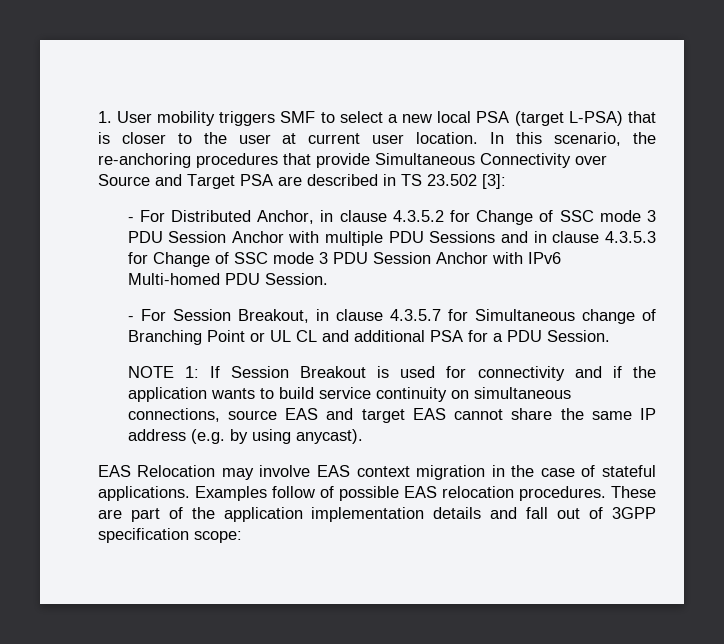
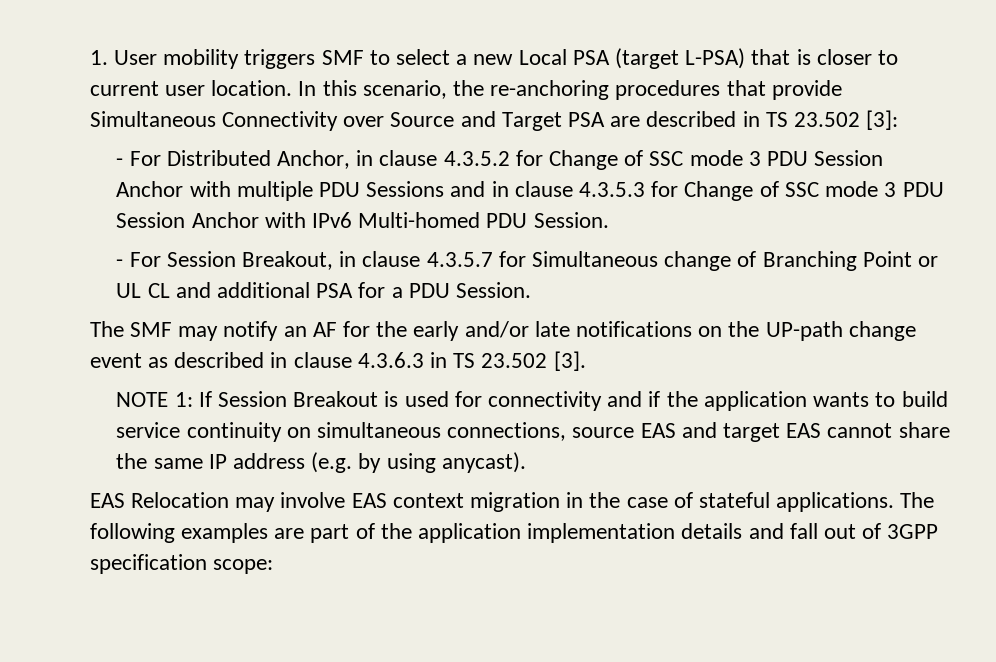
- 1. User mobility triggers SMF to select a new local PSA (target L-PSA) that is closer to the user at current user location.
+ 1. User mobility triggers SMF to select a new Local PSA (target L-PSA) that is closer to current user location.
+ The SMF may notify an AF for the early and/or late notifications on the UP-path change event as described in clause 4.3.6.3 in TS 23.502 [3].
- Examples follow of possible EAS relocation procedures. These are part of the application implementation details and fall out of 3GPP specification scope:
+ The following examples are part of the application implementation details and fall out of 3GPP specification scope:

